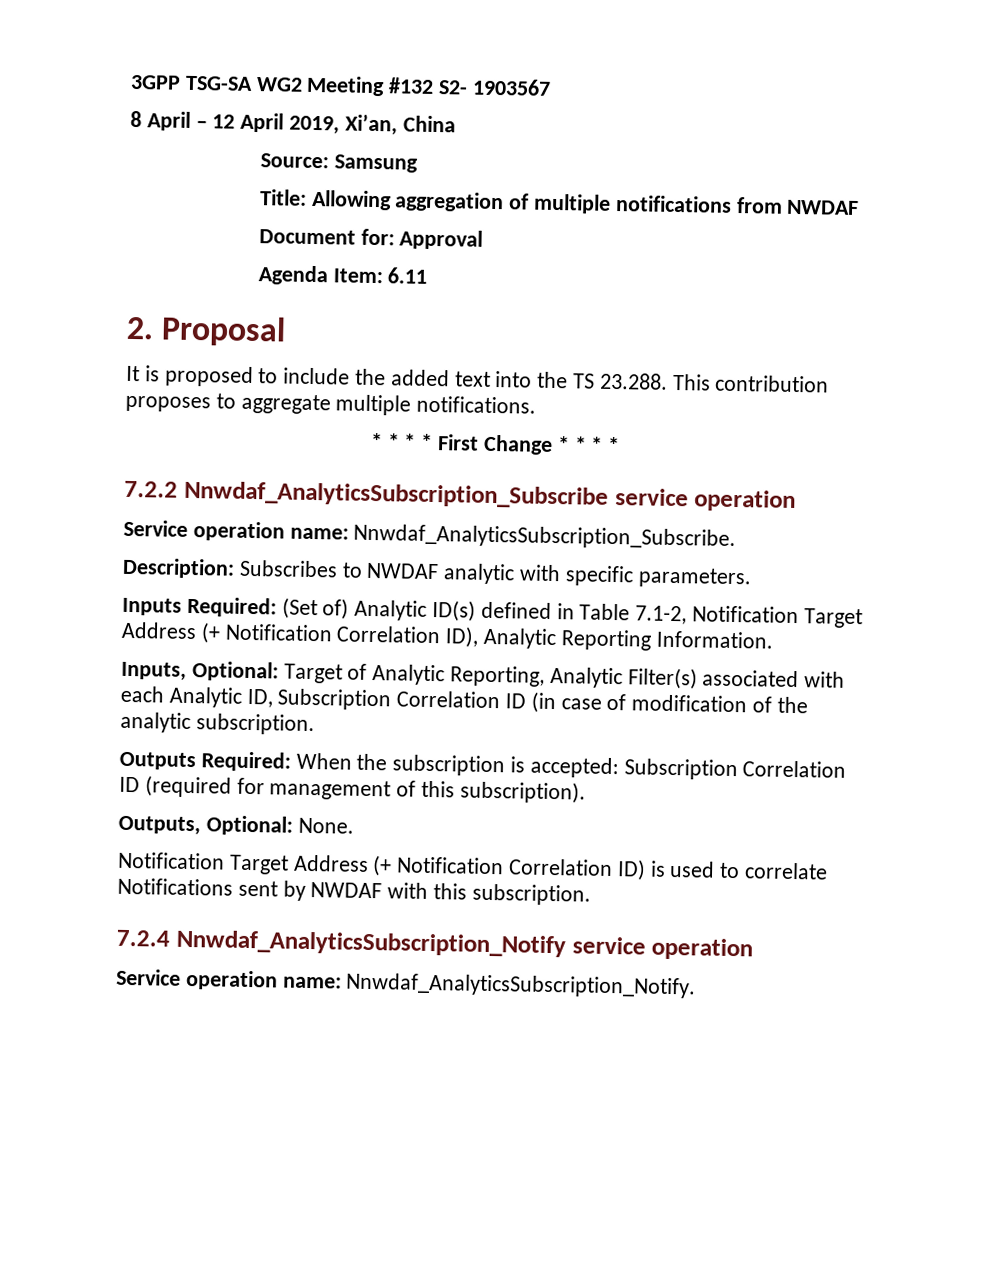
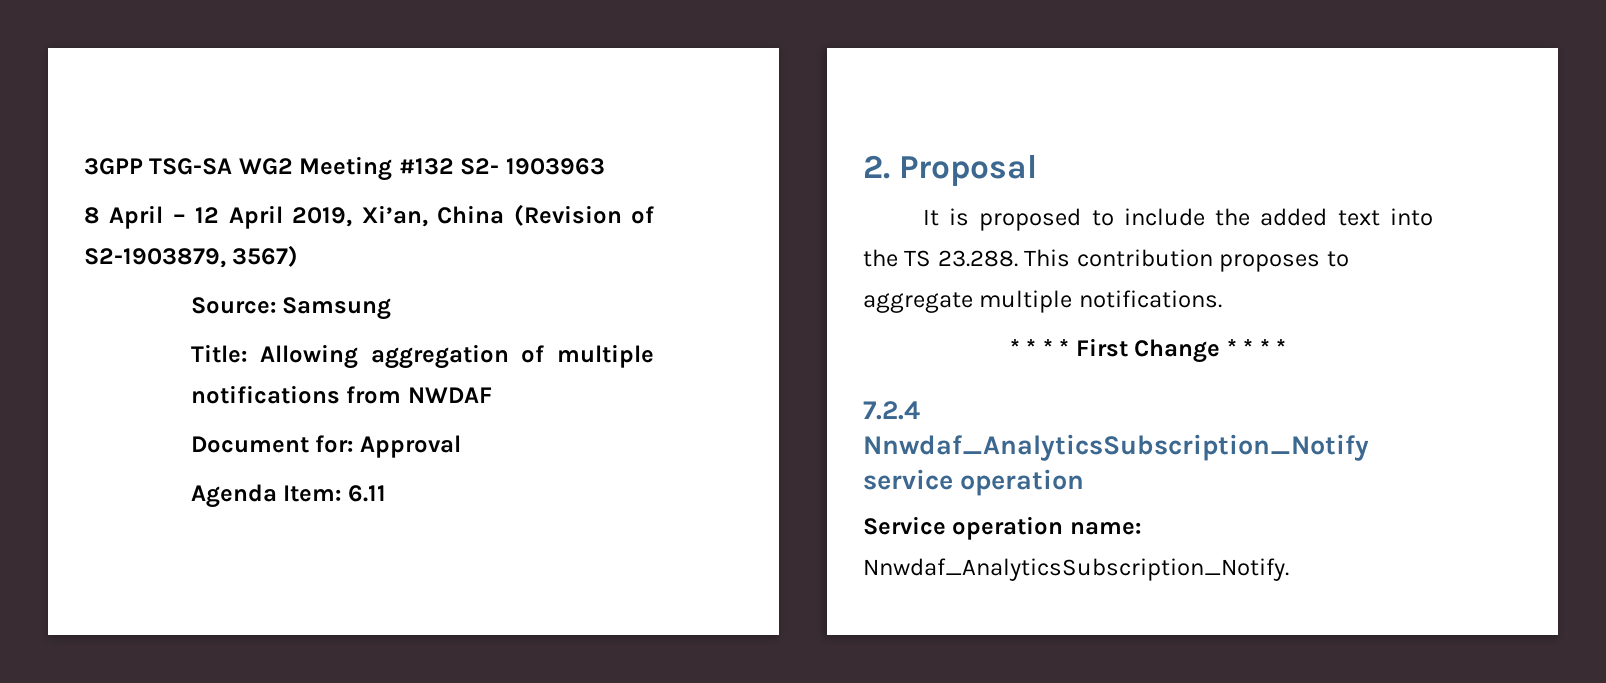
- 3GPP TSG-SA WG2 Meeting #132 S2- 1903567
+ 3GPP TSG-SA WG2 Meeting #132 S2- 1903963
- 8 April – 12 April 2019, Xi’an, China
+ 8 April – 12 April 2019, Xi’an, China (Revision of S2-1903879, 3567)
- 7.2.2 Nnwdaf_AnalyticsSubscription_Subscribe service operation
- Service operation name: Nnwdaf_AnalyticsSubscription_Subscribe.
- Description: Subscribes to NWDAF analytic with specific parameters.
- Inputs Required: (Set of) Analytic ID(s) defined in Table 7.1-2, Notification Target Address (+ Notification Correlation ID), Analytic Reporting Information.
- Inputs, Optional: Target of Analytic Reporting, Analytic Filter(s) associated with each Analytic ID, Subscription Correlation ID (in case of modification of the analytic subscription.
- Outputs Required: When the subscription is accepted: Subscription Correlation ID (required for management of this subscription).
- Outputs, Optional: None.
- Notification Target Address (+ Notification Correlation ID) is used to correlate Notifications sent by NWDAF with this subscription.

